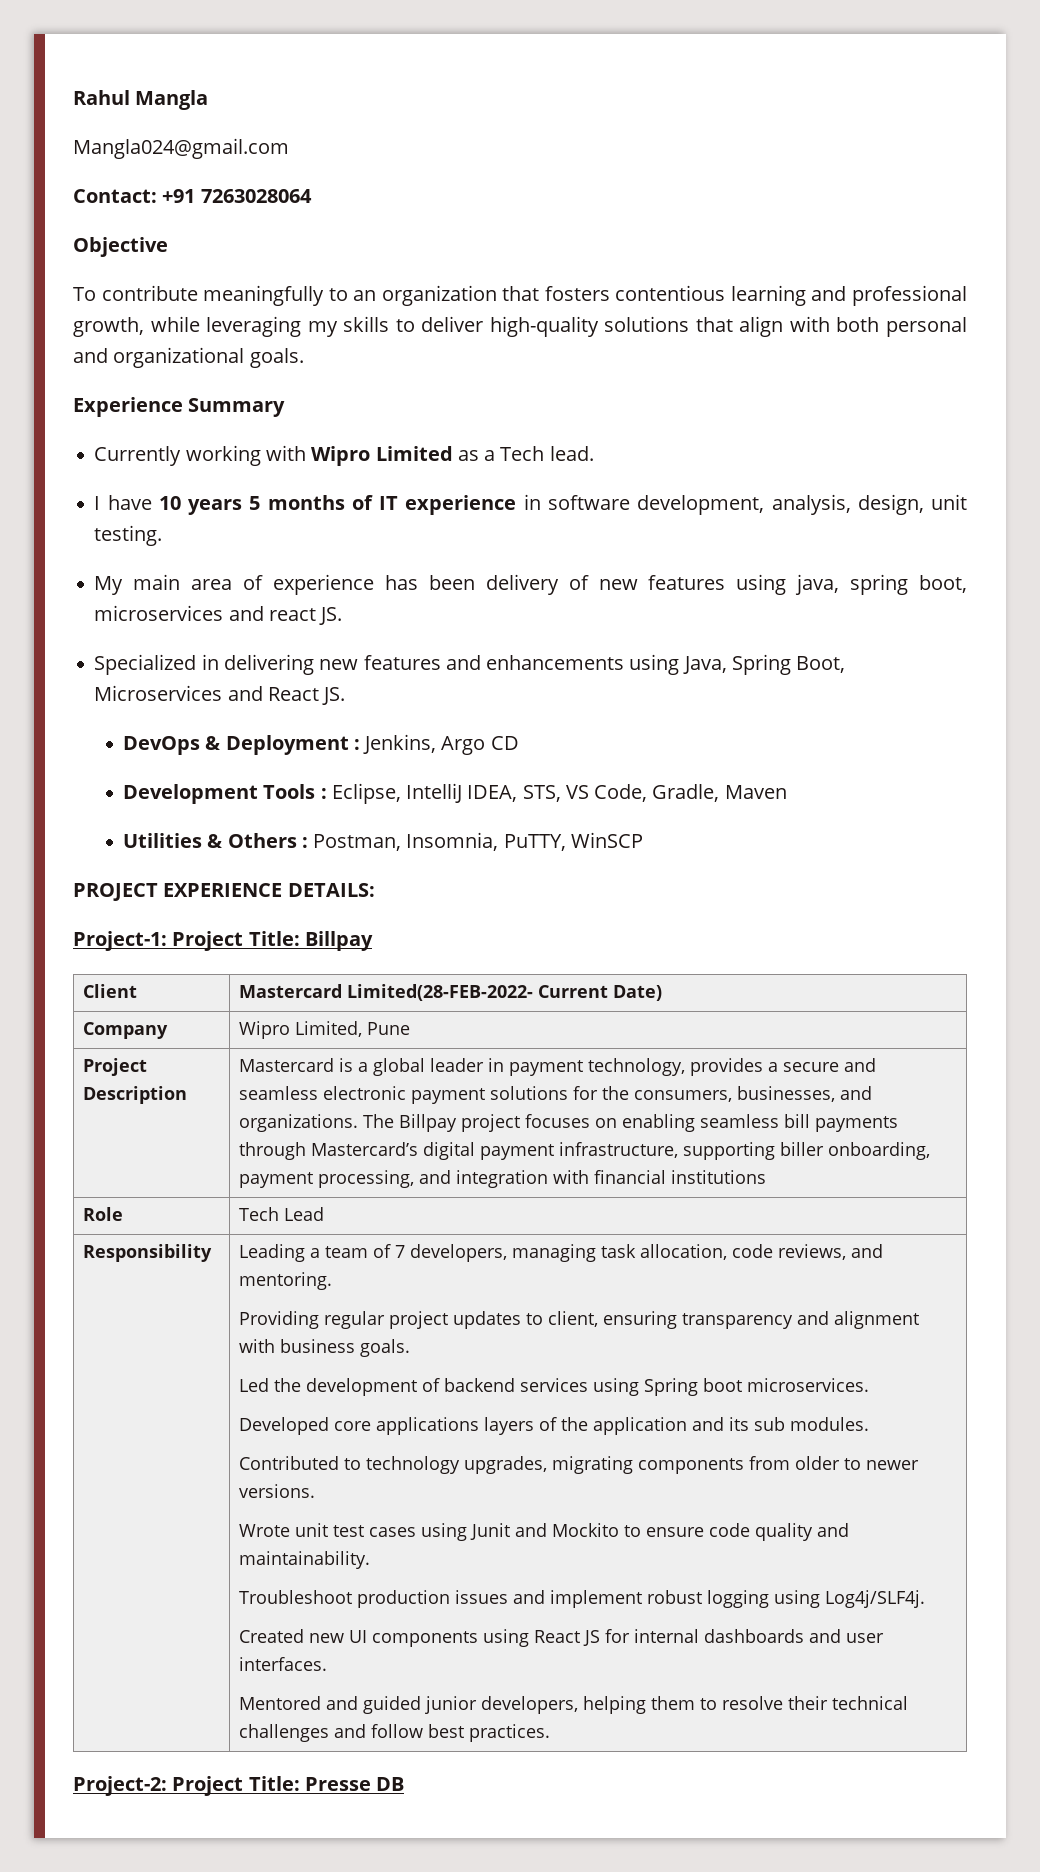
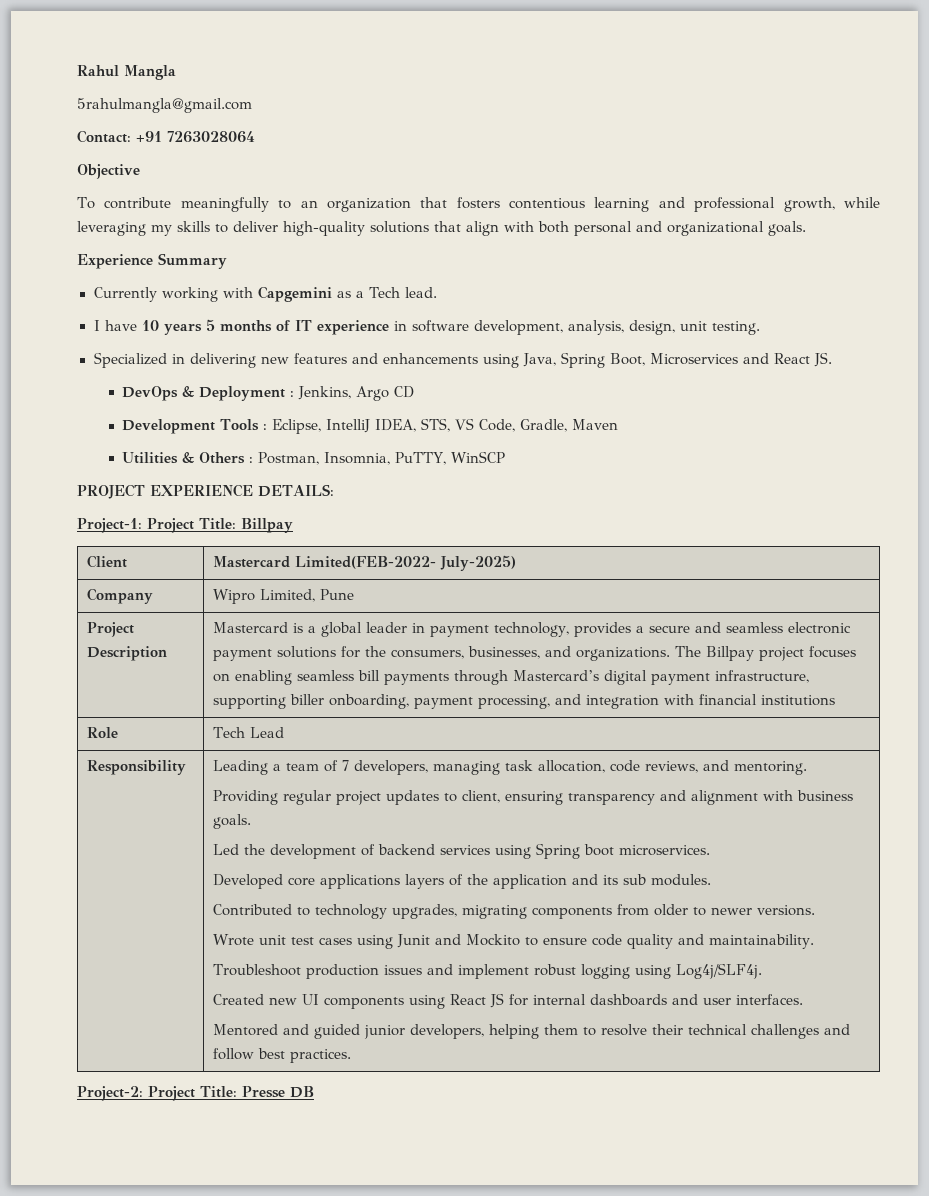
- Mangla024@gmail.com
+ 5rahulmangla@gmail.com
- Currently working with Wipro Limited as a Tech lead.
+ Currently working with Capgemini as a Tech lead.
- My main area of experience has been delivery of new features using java, spring boot, microservices and react JS.
- Client | Mastercard Limited(28-FEB-2022- Current Date)
+ Client | Mastercard Limited(FEB-2022- July-2025)

